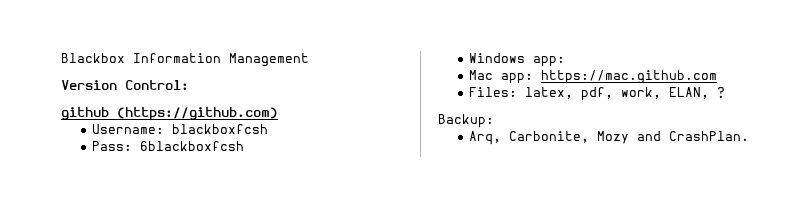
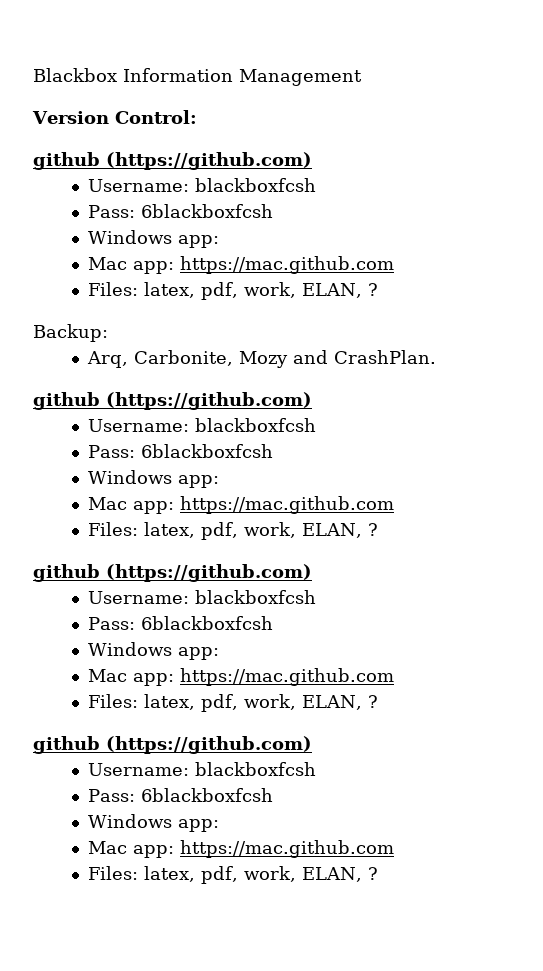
  Arq, Carbonite, Mozy and CrashPlan.
+ github (https://github.com)
+ Username: blackboxfcsh
+ Pass: 6blackboxfcsh
+ Windows app:
+ Mac app: https://mac.github.com
+ Files: latex, pdf, work, ELAN, ?
+ github (https://github.com)
+ Username: blackboxfcsh
+ Pass: 6blackboxfcsh
+ Windows app:
+ Mac app: https://mac.github.com
+ Files: latex, pdf, work, ELAN, ?
+ github (https://github.com)
+ Username: blackboxfcsh
+ Pass: 6blackboxfcsh
+ Windows app:
+ Mac app: https://mac.github.com
+ Files: latex, pdf, work, ELAN, ?

